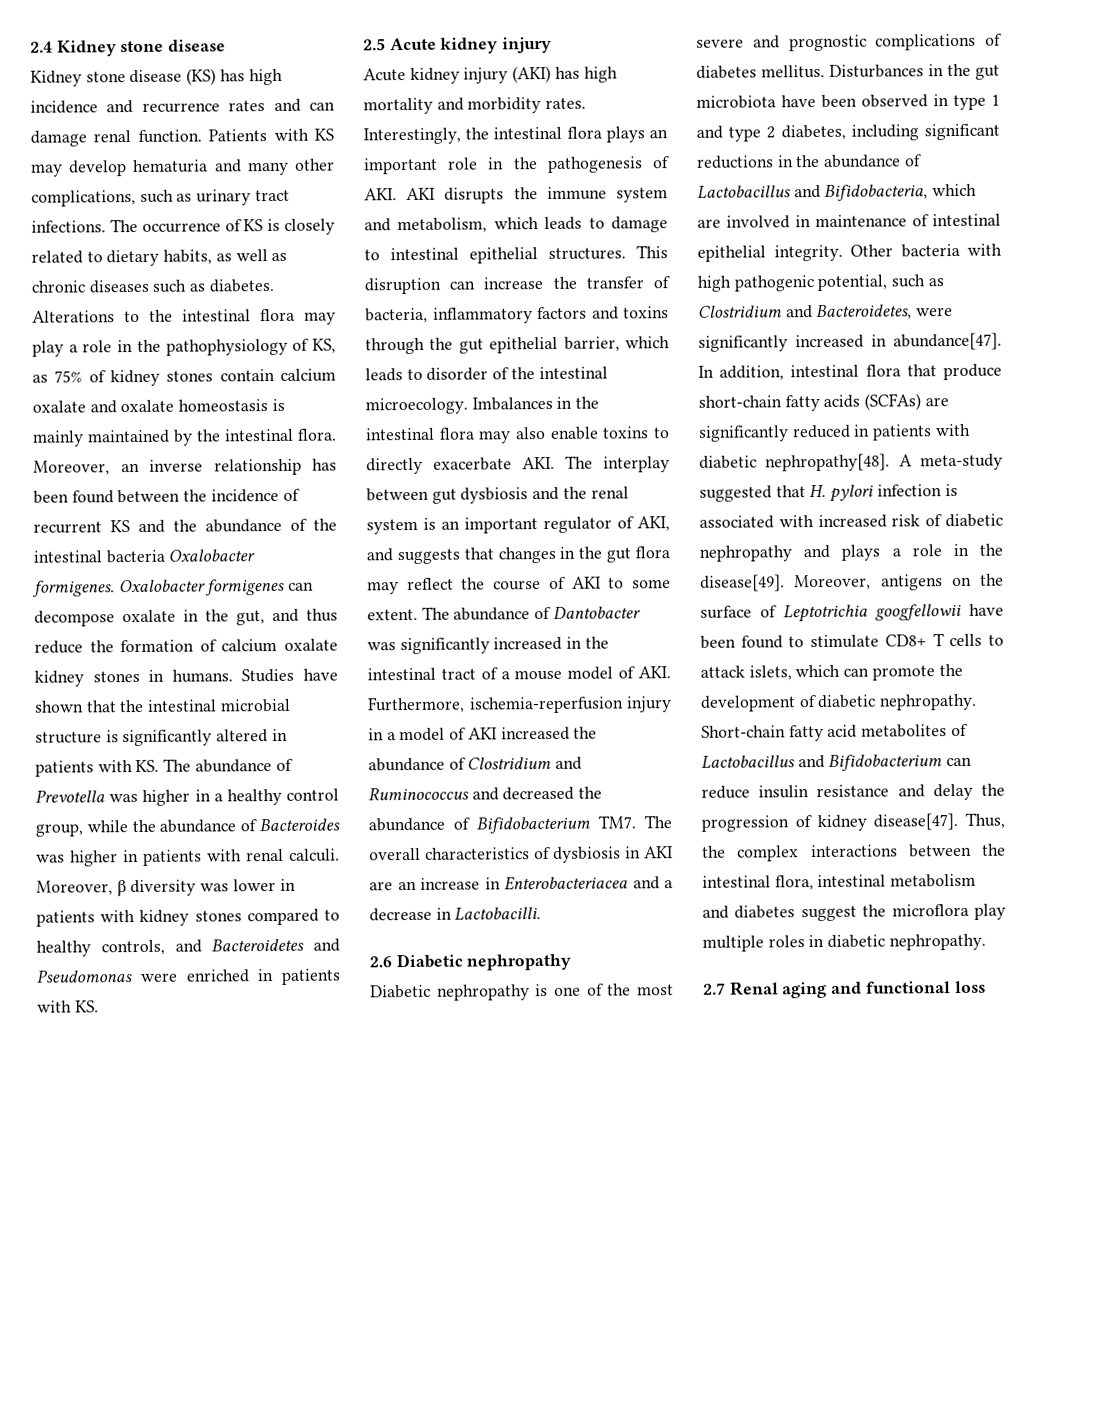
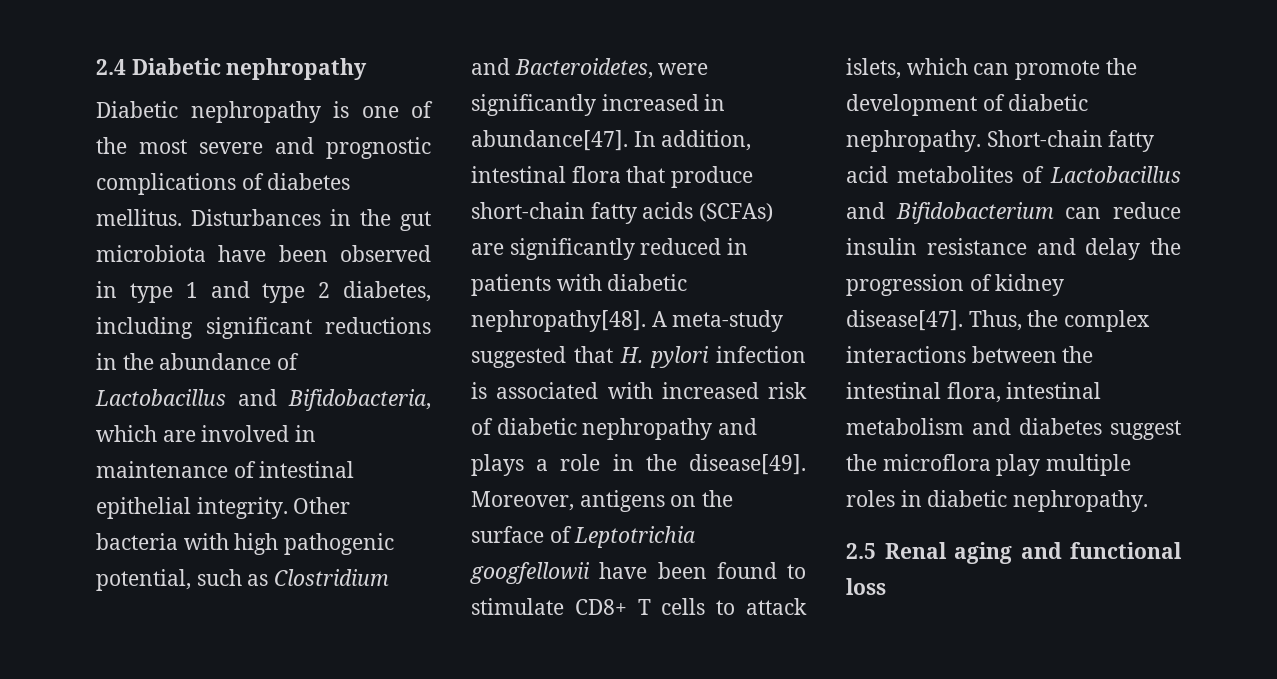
- 2.4 Kidney stone disease
- Kidney stone disease (KS) has high incidence and recurrence rates and can damage renal function. Patients with KS may develop hematuria and many other complications, such as urinary tract infections. The occurrence of KS is closely related to dietary habits, as well as chronic diseases such as diabetes. Alterations to the intestinal flora may play a role in the pathophysiology of KS, as 75% of kidney stones contain calcium oxalate and oxalate homeostasis is mainly maintained by the intestinal flora. Moreover, an inverse relationship has been found between the incidence of recurrent KS and the abundance of the intestinal bacteria Oxalobacter formigenes. Oxalobacter formigenes can decompose oxalate in the gut, and thus reduce the formation of calcium oxalate kidney stones in humans. Studies have shown that the intestinal microbial structure is significantly altered in patients with KS. The abundance of Prevotella was higher in a healthy control group, while the abundance of Bacteroides was higher in patients with renal calculi. Moreover, β diversity was lower in patients with kidney stones compared to healthy controls, and Bacteroidetes and Pseudomonas were enriched in patients with KS.
- 2.5 Acute kidney injury
- Acute kidney injury (AKI) has high mortality and morbidity rates. Interestingly, the intestinal flora plays an important role in the pathogenesis of AKI. AKI disrupts the immune system and metabolism, which leads to damage to intestinal epithelial structures. This disruption can increase the transfer of bacteria, inflammatory factors and toxins through the gut epithelial barrier, which leads to disorder of the intestinal microecology. Imbalances in the intestinal flora may also enable toxins to directly exacerbate AKI. The interplay between gut dysbiosis and the renal system is an important regulator of AKI, and suggests that changes in the gut flora may reflect the course of AKI to some extent. The abundance of Dantobacter was significantly increased in the intestinal tract of a mouse model of AKI. Furthermore, ischemia-reperfusion injury in a model of AKI increased the abundance of Clostridium and Ruminococcus and decreased the abundance of Bifidobacterium TM7. The overall characteristics of dysbiosis in AKI are an increase in Enterobacteriacea and a decrease in Lactobacilli.
- 2.6 Diabetic nephropathy
+ 2.4 Diabetic nephropathy
- 2.7 Renal aging and functional loss
+ 2.5 Renal aging and functional loss

